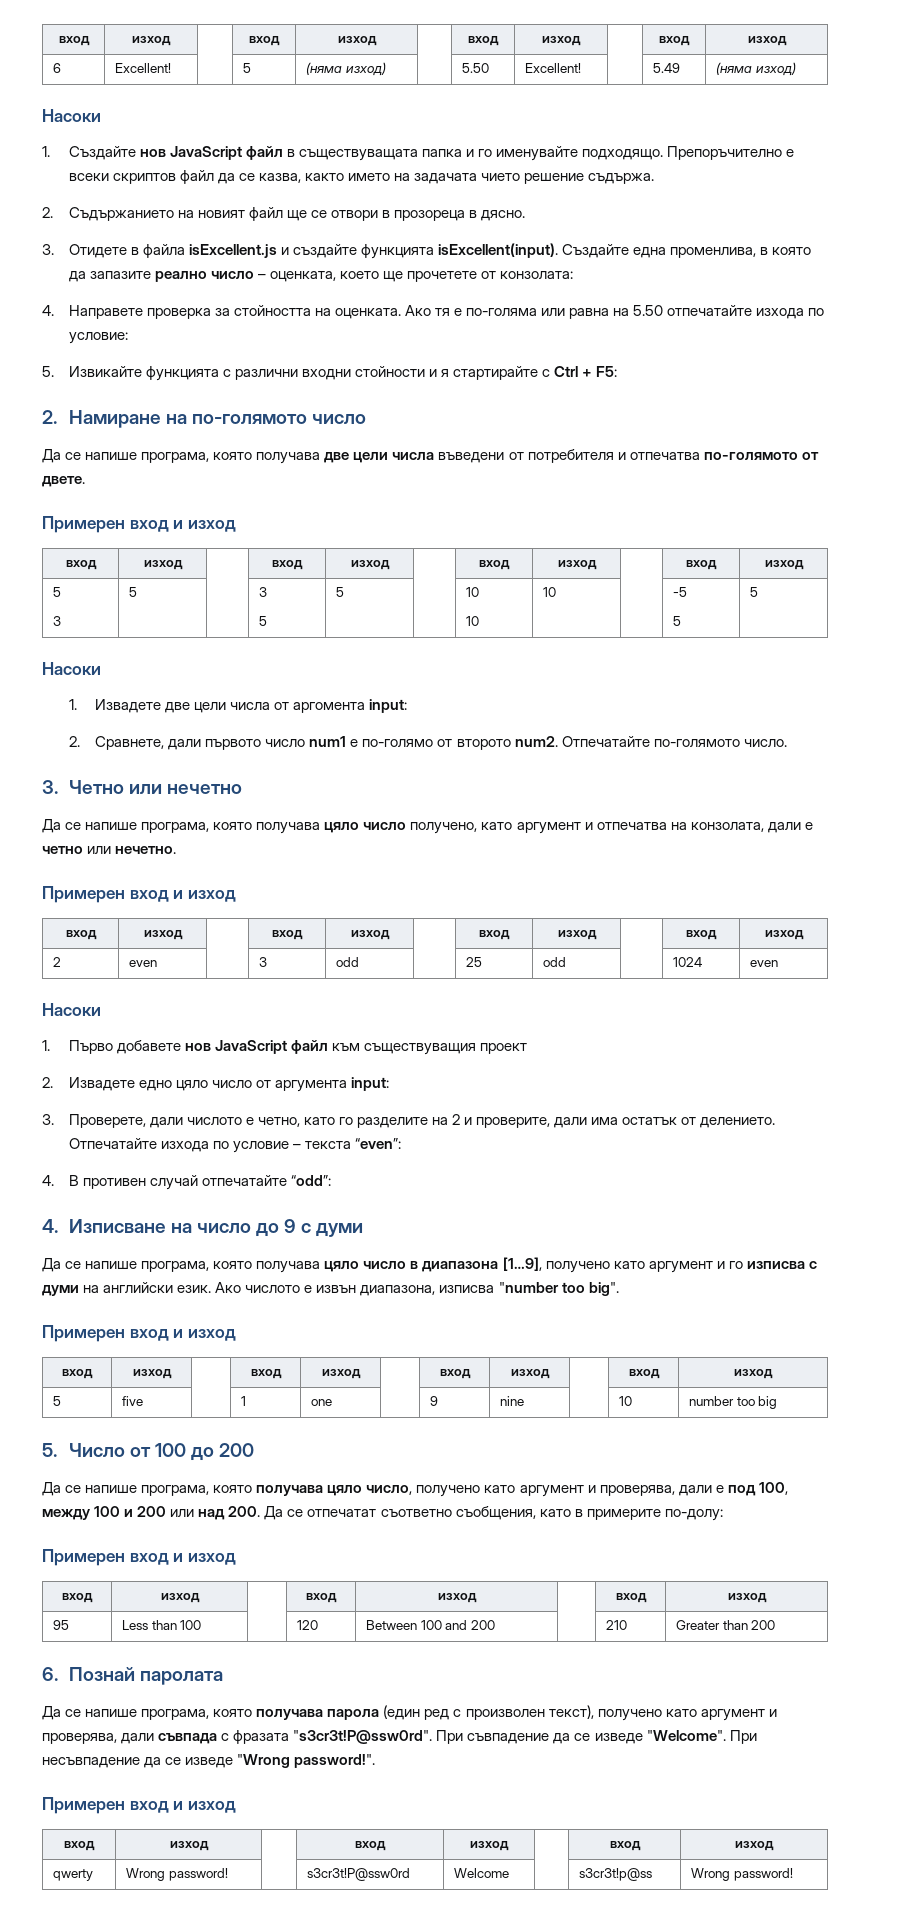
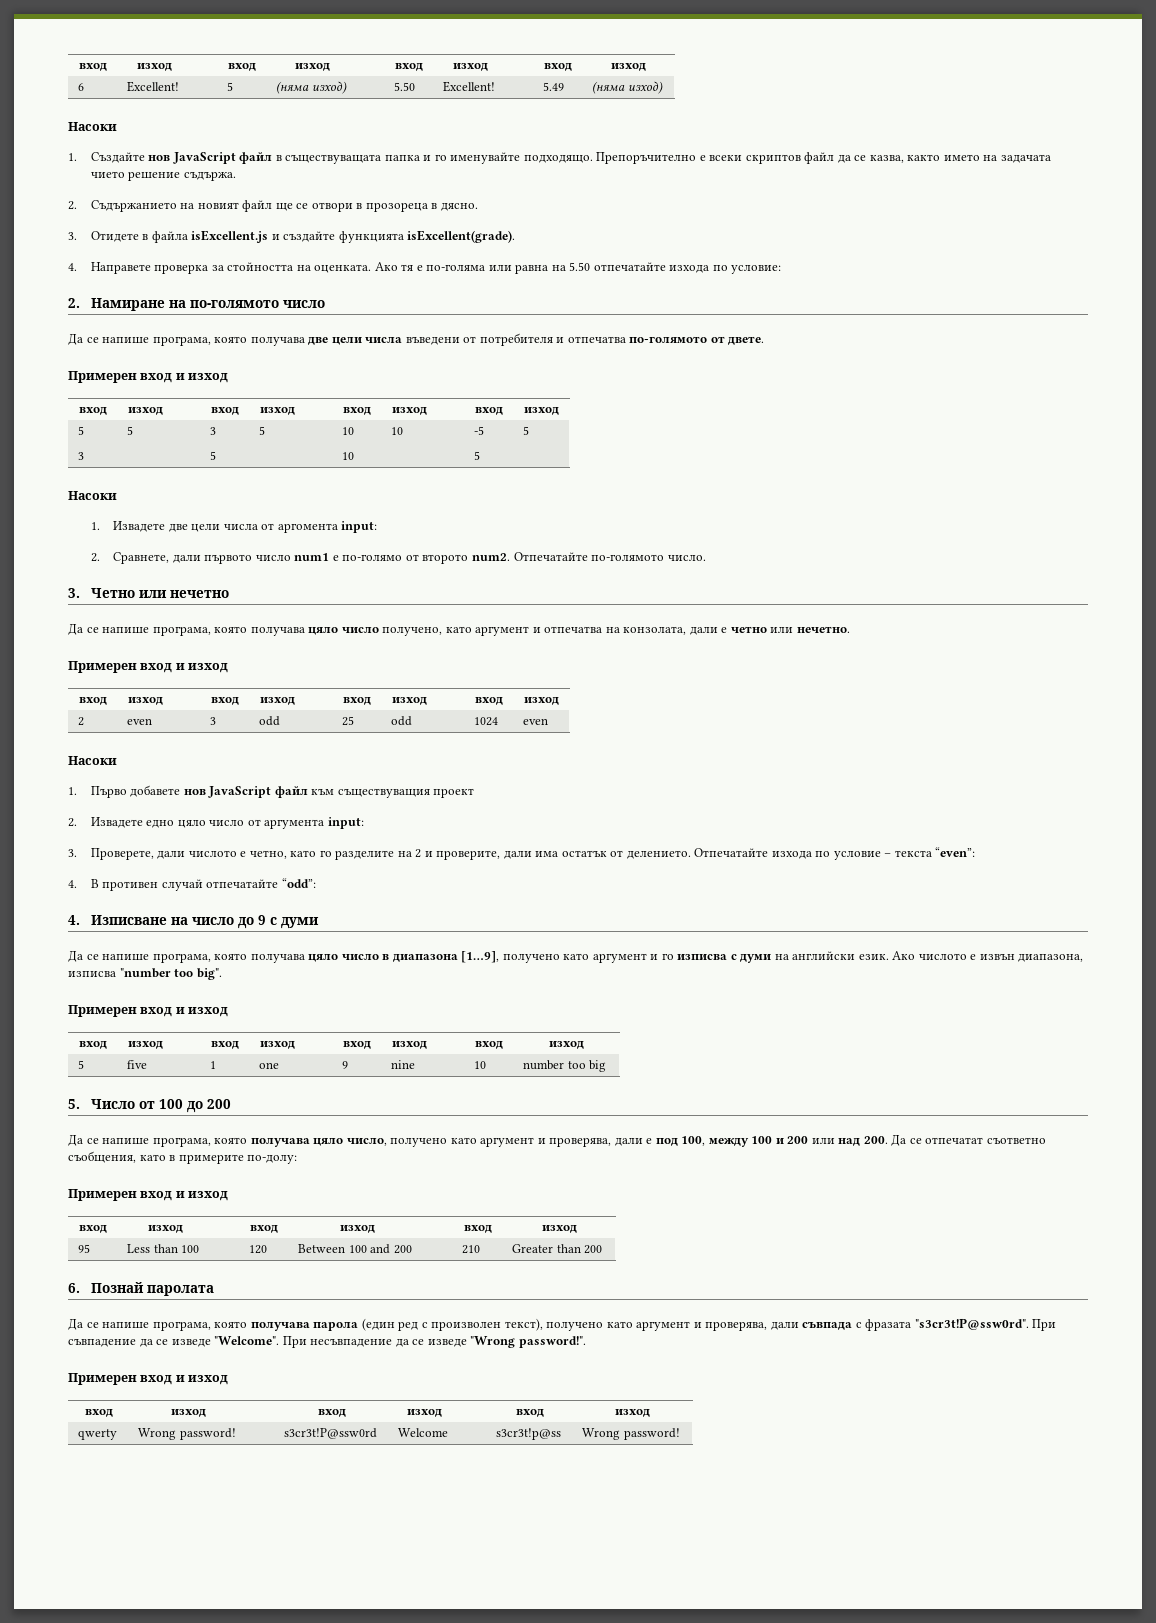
- 3. Отидете в файла isExcellent.js и създайте функцията isExcellent(input). Създайте една променлива, в която да запазите реално число – оценката, което ще прочетете от конзолата:
+ 3. Отидете в файла isExcellent.js и създайте функцията isExcellent(grade).
- 5. Извикайте функцията с различни входни стойности и я стартирайте с Ctrl + F5:

